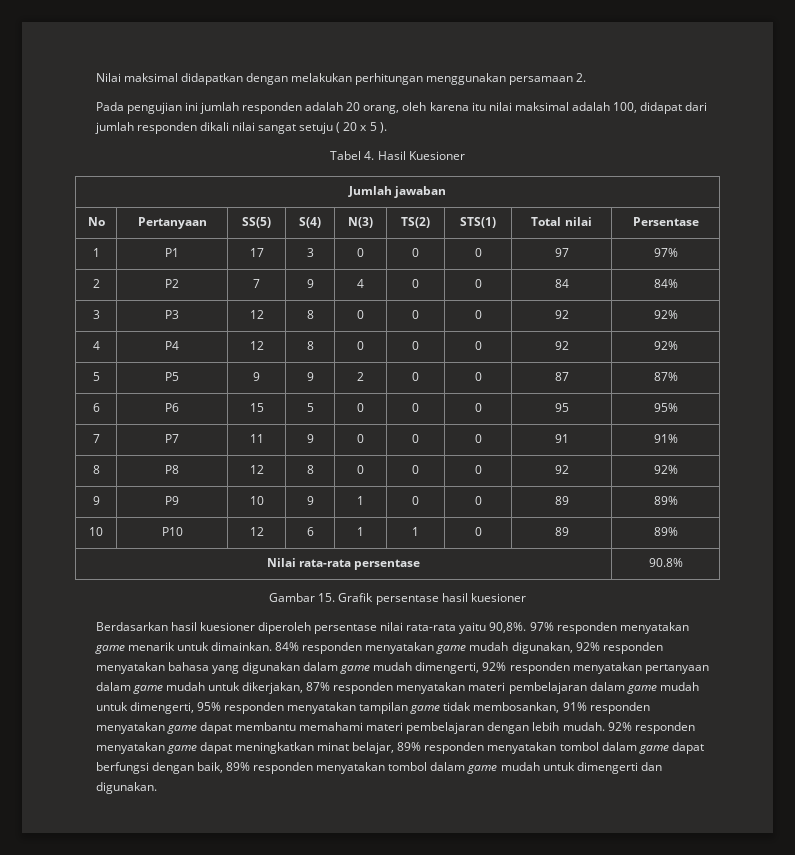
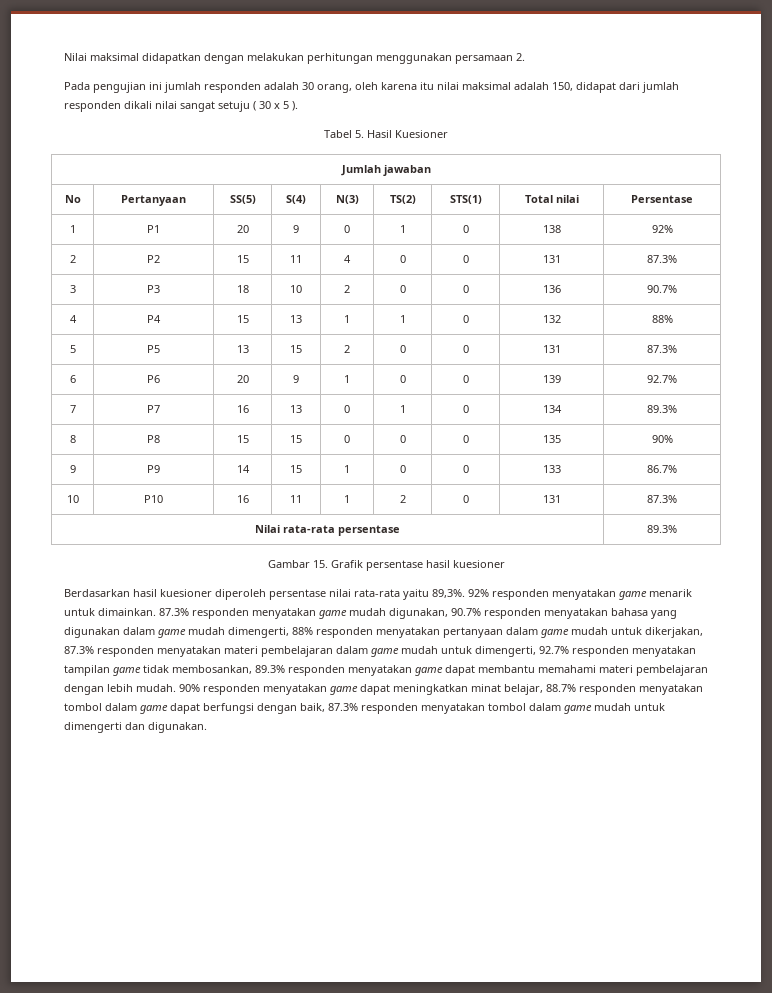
- Pada pengujian ini jumlah responden adalah 20 orang, oleh karena itu nilai maksimal adalah 100, didapat dari jumlah responden dikali nilai sangat setuju ( 20 x 5 ).
+ Pada pengujian ini jumlah responden adalah 30 orang, oleh karena itu nilai maksimal adalah 150, didapat dari jumlah responden dikali nilai sangat setuju ( 30 x 5 ).
- Tabel 4. Hasil Kuesioner
+ Tabel 5. Hasil Kuesioner
- 1 | P1 | 17 | 3 | 0 | 0 | 0 | 97 | 97%
+ 1 | P1 | 20 | 9 | 0 | 1 | 0 | 138 | 92%
- 2 | P2 | 7 | 9 | 4 | 0 | 0 | 84 | 84%
+ 2 | P2 | 15 | 11 | 4 | 0 | 0 | 131 | 87.3%
- 3 | P3 | 12 | 8 | 0 | 0 | 0 | 92 | 92%
- 4 | P4 | 12 | 8 | 0 | 0 | 0 | 92 | 92%
- 5 | P5 | 9 | 9 | 2 | 0 | 0 | 87 | 87%
- 6 | P6 | 15 | 5 | 0 | 0 | 0 | 95 | 95%
- 7 | P7 | 11 | 9 | 0 | 0 | 0 | 91 | 91%
- 8 | P8 | 12 | 8 | 0 | 0 | 0 | 92 | 92%
- 9 | P9 | 10 | 9 | 1 | 0 | 0 | 89 | 89%
+ 3 | P3 | 18 | 10 | 2 | 0 | 0 | 136 | 90.7%
+ 4 | P4 | 15 | 13 | 1 | 1 | 0 | 132 | 88%
+ 5 | P5 | 13 | 15 | 2 | 0 | 0 | 131 | 87.3%
+ 6 | P6 | 20 | 9 | 1 | 0 | 0 | 139 | 92.7%
+ 7 | P7 | 16 | 13 | 0 | 1 | 0 | 134 | 89.3%
+ 8 | P8 | 15 | 15 | 0 | 0 | 0 | 135 | 90%
+ 9 | P9 | 14 | 15 | 1 | 0 | 0 | 133 | 86.7%
- 10 | P10 | 12 | 6 | 1 | 1 | 0 | 89 | 89%
+ 10 | P10 | 16 | 11 | 1 | 2 | 0 | 131 | 87.3%
- Nilai rata-rata persentase | 90.8%
+ Nilai rata-rata persentase | 89.3%
- Berdasarkan hasil kuesioner diperoleh persentase nilai rata-rata yaitu 90,8%. 97% responden menyatakan game menarik untuk dimainkan.
+ Berdasarkan hasil kuesioner diperoleh persentase nilai rata-rata yaitu 89,3%. 92% responden menyatakan game menarik untuk dimainkan.
- 84% responden menyatakan game mudah digunakan, 92% responden menyatakan bahasa yang digunakan dalam game mudah dimengerti, 92% responden menyatakan pertanyaan dalam game mudah untuk dikerjakan, 87% responden menyatakan materi pembelajaran dalam game mudah untuk dimengerti, 95% responden menyatakan tampilan game tidak membosankan, 91% responden menyatakan game dapat membantu memahami materi pembelajaran dengan lebih mudah.
+ 87.3% responden menyatakan game mudah digunakan, 90.7% responden menyatakan bahasa yang digunakan dalam game mudah dimengerti, 88% responden menyatakan pertanyaan dalam game mudah untuk dikerjakan, 87.3% responden menyatakan materi pembelajaran dalam game mudah untuk dimengerti, 92.7% responden menyatakan tampilan game tidak membosankan, 89.3% responden menyatakan game dapat membantu memahami materi pembelajaran dengan lebih mudah.
- 92% responden menyatakan game dapat meningkatkan minat belajar, 89% responden menyatakan tombol dalam game dapat berfungsi dengan baik, 89% responden menyatakan tombol dalam game mudah untuk dimengerti dan digunakan.
+ 90% responden menyatakan game dapat meningkatkan minat belajar, 88.7% responden menyatakan tombol dalam game dapat berfungsi dengan baik, 87.3% responden menyatakan tombol dalam game mudah untuk dimengerti dan digunakan.

